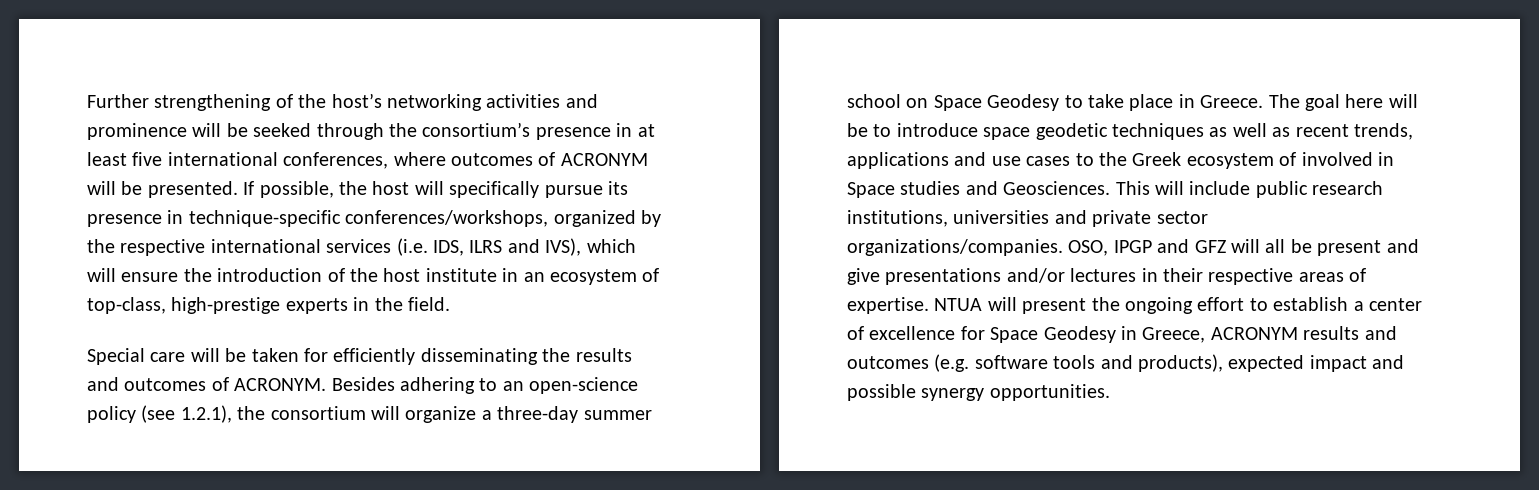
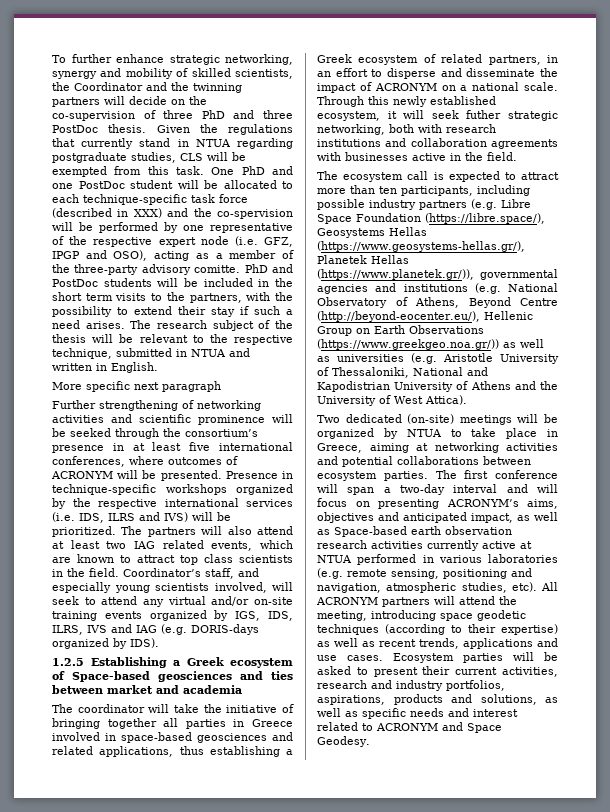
+ To further enhance strategic networking, synergy and mobility of skilled scientists, the Coordinator and the twinning partners will decide on the co-supervision of three PhD and three PostDoc thesis. Given the regulations that currently stand in NTUA regarding postgraduate studies, CLS will be exempted from this task. One PhD and one PostDoc student will be allocated to each technique-specific task force (described in XXX) and the co-spervision will be performed by one representative of the respective expert node (i.e. GFZ, IPGP and OSO), acting as a member of the three-party advisory comitte. PhD and PostDoc students will be included in the short term visits to the partners, with the possibility to extend their stay if such a need arises. The research subject of the thesis will be relevant to the respective technique, submitted in NTUA and written in English.
+ More specific next paragraph
- Further strengthening of the host’s networking activities and prominence will be seeked through the consortium’s presence in at least five international conferences, where outcomes of ACRONYM will be presented.
+ Further strengthening of networking activities and scientific prominence will be seeked through the consortium’s presence in at least five international conferences, where outcomes of ACRONYM will be presented.
- If possible, the host will specifically pursue its presence in technique-specific conferences/workshops, organized by the respective international services (i.e. IDS, ILRS and IVS), which will ensure the introduction of the host institute in an ecosystem of top-class, high-prestige experts in the field.
- Special care will be taken for efficiently disseminating the results and outcomes of ACRONYM. Besides adhering to an open-science policy (see 1.2.1), the consortium will organize a three-day summer school on Space Geodesy to take place in Greece. The goal here will be to introduce space geodetic techniques as well as recent trends, applications and use cases to the Greek ecosystem of involved in Space studies and Geosciences. This will include public research institutions, universities and private sector organizations/companies. OSO, IPGP and GFZ will all be present and give presentations and/or lectures in their respective areas of expertise. NTUA will present the ongoing effort to establish a center of excellence for Space Geodesy in Greece, ACRONYM results and outcomes (e.g. software tools and products), expected impact and possible synergy opportunities.
+ Presence in technique-specific workshops organized by the respective international services (i.e. IDS, ILRS and IVS) will be prioritized. The partners will also attend at least two IAG related events, which are known to attract top class scientists in the field. Coordinator’s staff, and especially young scientists involved, will seek to attend any virtual and/or on-site training events organized by IGS, IDS, ILRS, IVS and IAG (e.g. DORIS-days organized by IDS).
+ 1.2.5 Establishing a Greek ecosystem of Space-based geosciences and ties between market and academia
+ The coordinator will take the initiative of bringing together all parties in Greece involved in space-based geosciences and related applications, thus establishing a Greek ecosystem of related partners, in an effort to disperse and disseminate the impact of ACRONYM on a national scale. Through this newly established ecosystem, it will seek futher strategic networking, both with research institutions and collaboration agreements with businesses active in the field.
+ The ecosystem call is expected to attract more than ten participants, including possible industry partners (e.g. Libre Space Foundation (https://libre.space/), Geosystems Hellas (https://www.geosystems-hellas.gr/), Planetek Hellas (https://www.planetek.gr/)), governmental agencies and institutions (e.g. National Observatory of Athens, Beyond Centre (http://beyond-eocenter.eu/), Hellenic Group on Earth Observations (https://www.greekgeo.noa.gr/)) as well as universities (e.g. Aristotle University of Thessaloniki, National and Kapodistrian University of Athens and the University of West Attica).
+ Two dedicated (on-site) meetings will be organized by NTUA to take place in Greece, aiming at networking activities and potential collaborations between ecosystem parties. The first conference will span a two-day interval and will focus on presenting ACRONYM’s aims, objectives and anticipated impact, as well as Space-based earth observation research activities currently active at NTUA performed in various laboratories (e.g. remote sensing, positioning and navigation, atmospheric studies, etc). All ACRONYM partners will attend the meeting, introducing space geodetic techniques (according to their expertise) as well as recent trends, applications and use cases. Ecosystem parties will be asked to present their current activities, research and industry portfolios, aspirations, products and solutions, as well as specific needs and interest related to ACRONYM and Space Geodesy.

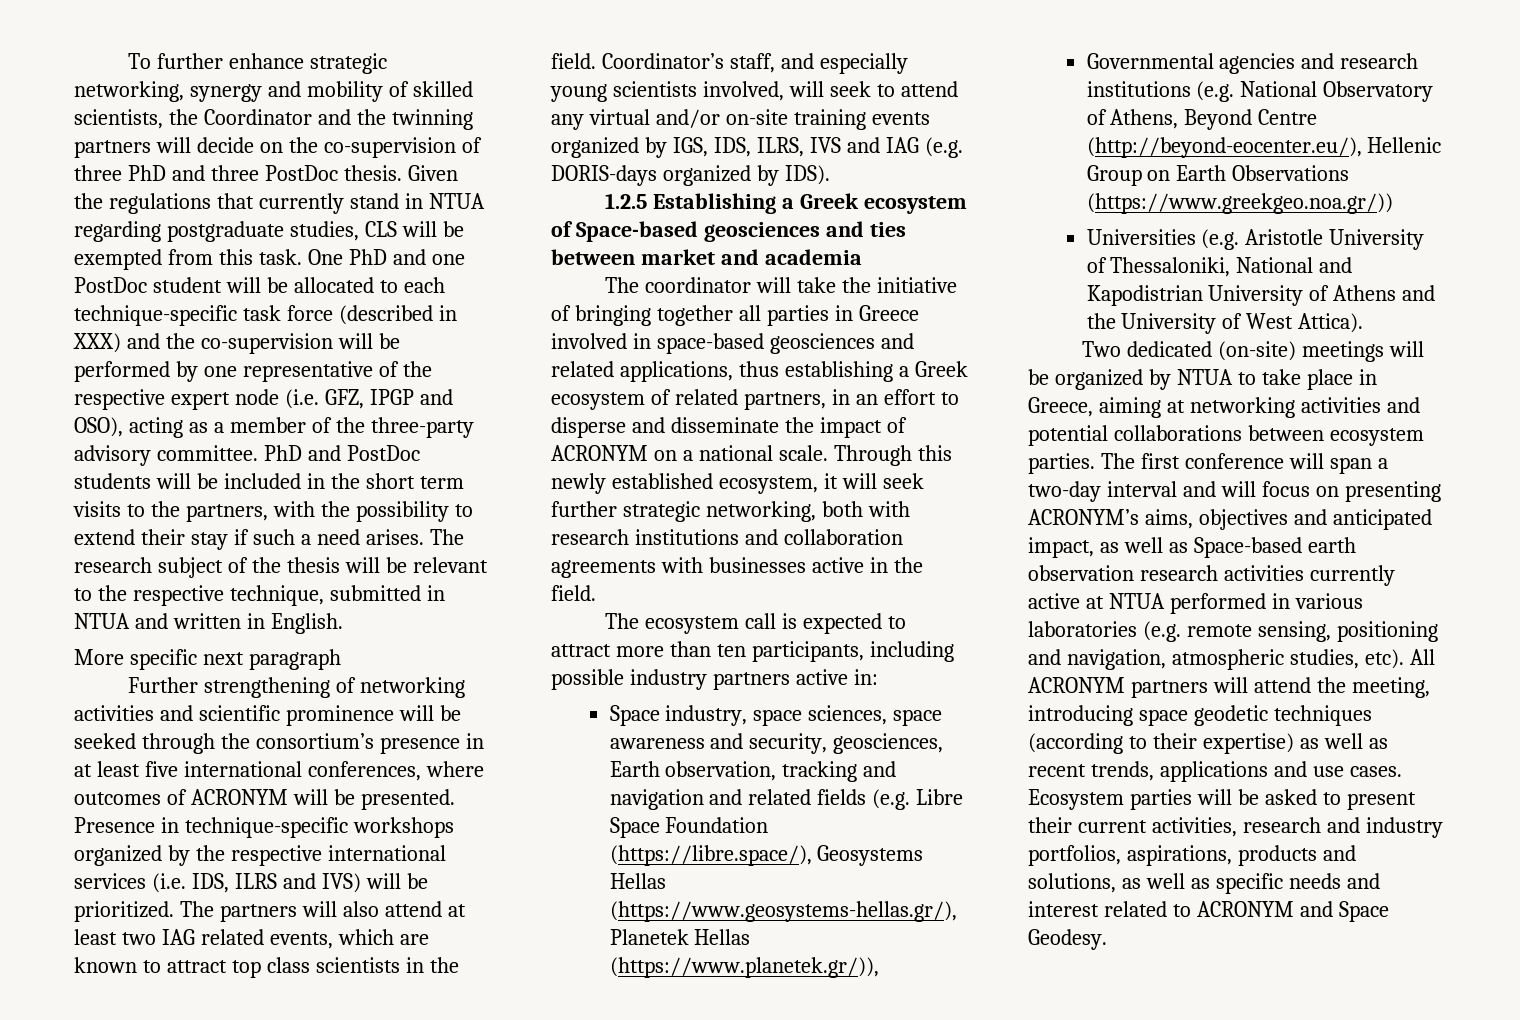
- One PhD and one PostDoc student will be allocated to each technique-specific task force (described in XXX) and the co-spervision will be performed by one representative of the respective expert node (i.e. GFZ, IPGP and OSO), acting as a member of the three-party advisory comitte.
+ One PhD and one PostDoc student will be allocated to each technique-specific task force (described in XXX) and the co-supervision will be performed by one representative of the respective expert node (i.e. GFZ, IPGP and OSO), acting as a member of the three-party advisory committee.
- Through this newly established ecosystem, it will seek futher strategic networking, both with research institutions and collaboration agreements with businesses active in the field.
+ Through this newly established ecosystem, it will seek further strategic networking, both with research institutions and collaboration agreements with businesses active in the field.
- The ecosystem call is expected to attract more than ten participants, including possible industry partners (e.g. Libre Space Foundation (https://libre.space/), Geosystems Hellas (https://www.geosystems-hellas.gr/), Planetek Hellas (https://www.planetek.gr/)), governmental agencies and institutions (e.g. National Observatory of Athens, Beyond Centre (http://beyond-eocenter.eu/), Hellenic Group on Earth Observations (https://www.greekgeo.noa.gr/)) as well as universities (e.g. Aristotle University of Thessaloniki, National and Kapodistrian University of Athens and the University of West Attica).
+ The ecosystem call is expected to attract more than ten participants, including possible industry partners active in:
+ Space industry, space sciences, space awareness and security, geosciences, Earth observation, tracking and navigation and related fields (e.g. Libre Space Foundation (https://libre.space/), Geosystems Hellas (https://www.geosystems-hellas.gr/), Planetek Hellas (https://www.planetek.gr/)),
+ Governmental agencies and research institutions (e.g. National Observatory of Athens, Beyond Centre (http://beyond-eocenter.eu/), Hellenic Group on Earth Observations (https://www.greekgeo.noa.gr/))
+ Universities (e.g. Aristotle University of Thessaloniki, National and Kapodistrian University of Athens and the University of West Attica).

